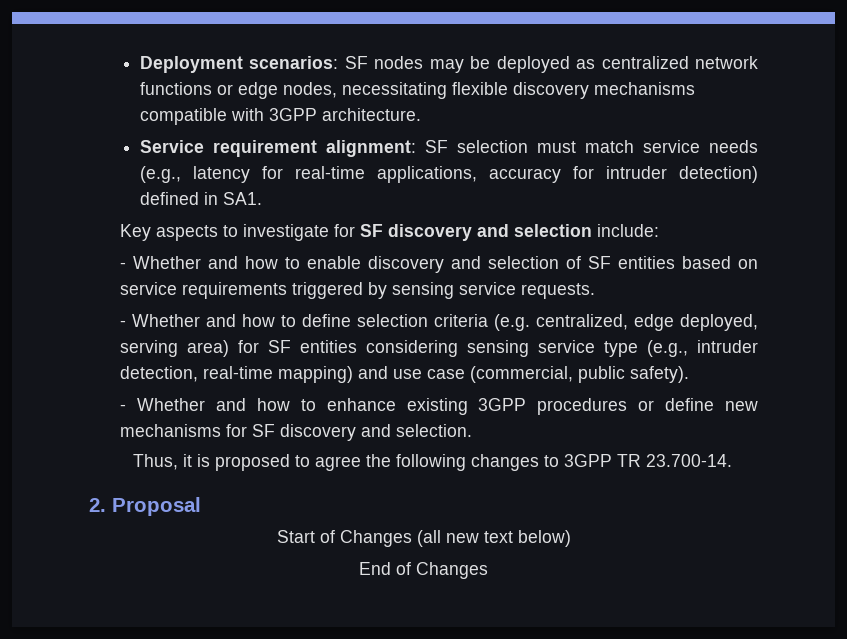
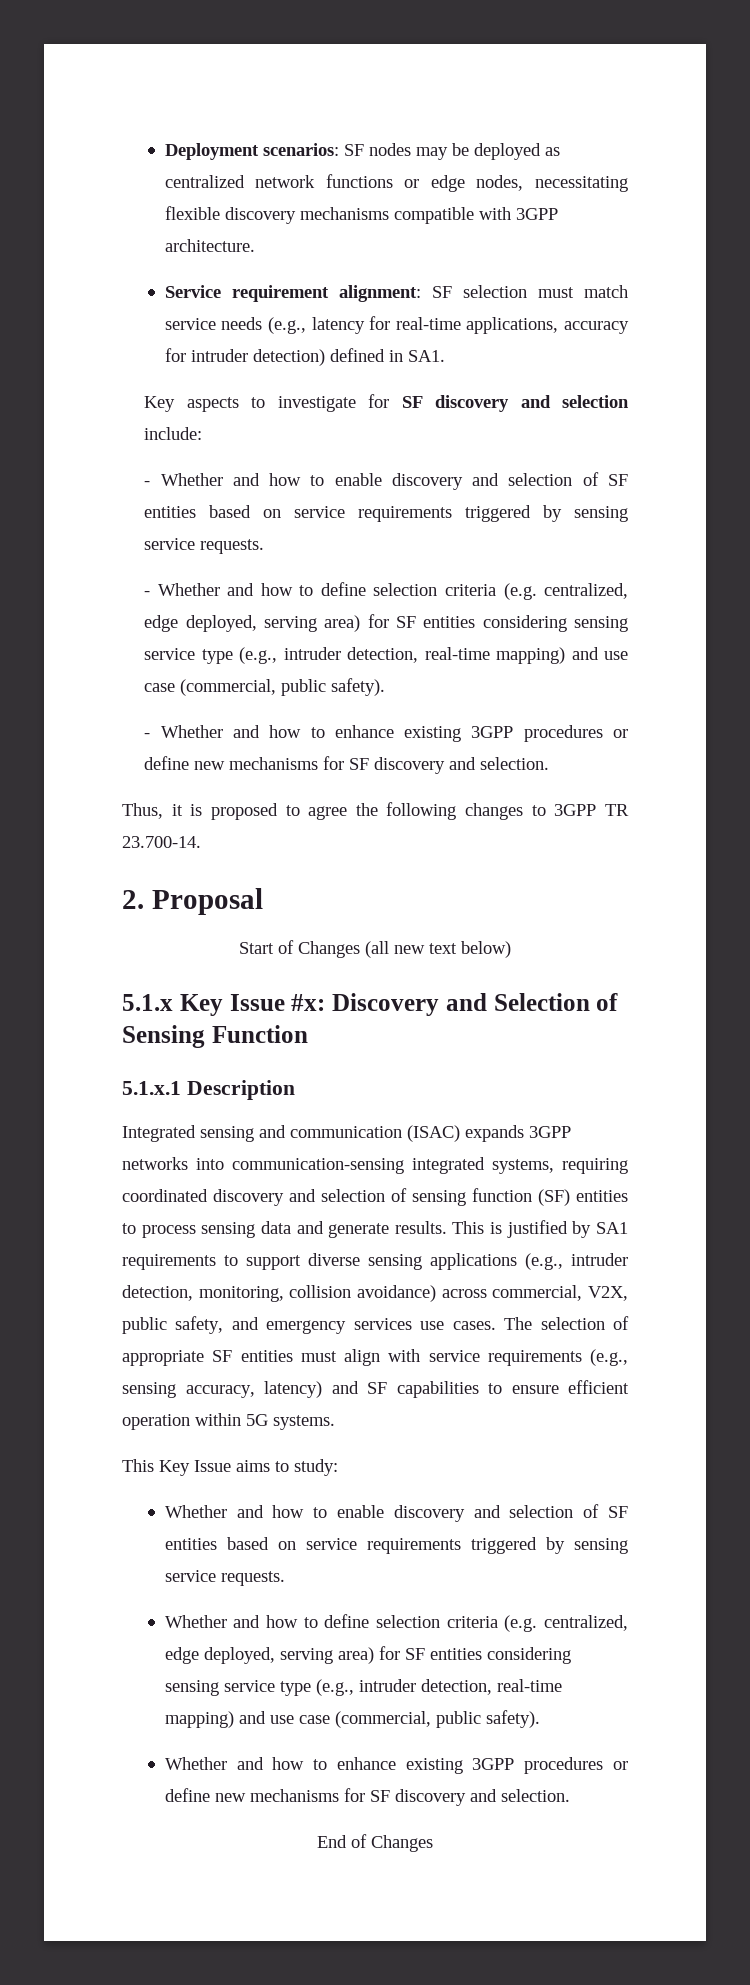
+ 5.1.x Key Issue #x: Discovery and Selection of Sensing Function
+ 5.1.x.1 Description
+ Integrated sensing and communication (ISAC) expands 3GPP networks into communication-sensing integrated systems, requiring coordinated discovery and selection of sensing function (SF) entities to process sensing data and generate results. This is justified by SA1 requirements to support diverse sensing applications (e.g., intruder detection, monitoring, collision avoidance) across commercial, V2X, public safety, and emergency services use cases. The selection of appropriate SF entities must align with service requirements (e.g., sensing accuracy, latency) and SF capabilities to ensure efficient operation within 5G systems.
+ This Key Issue aims to study:
+ Whether and how to enable discovery and selection of SF entities based on service requirements triggered by sensing service requests.
+ Whether and how to define selection criteria (e.g. centralized, edge deployed, serving area) for SF entities considering sensing service type (e.g., intruder detection, real-time mapping) and use case (commercial, public safety).
+ Whether and how to enhance existing 3GPP procedures or define new mechanisms for SF discovery and selection.

